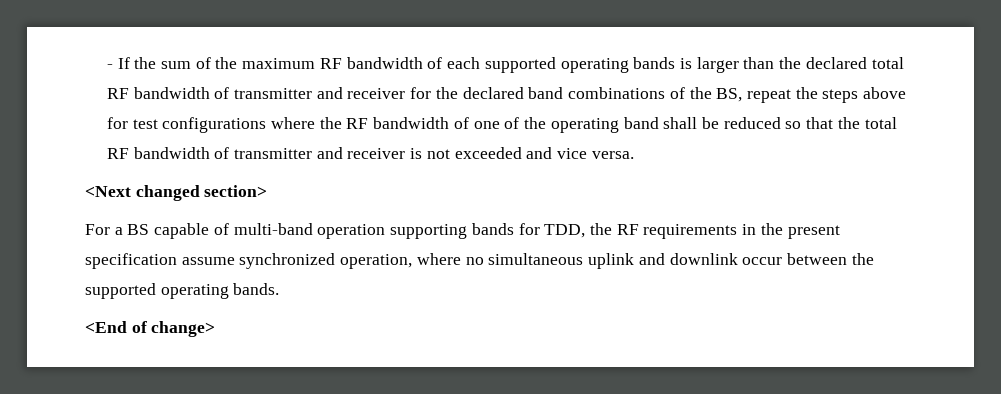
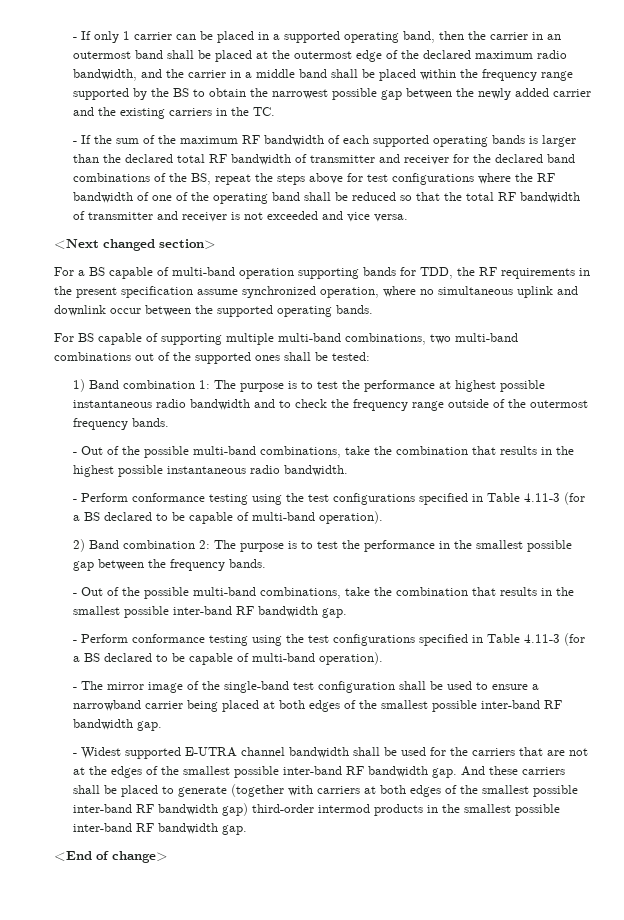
+ - If only 1 carrier can be placed in a supported operating band, then the carrier in an outermost band shall be placed at the outermost edge of the declared maximum radio bandwidth, and the carrier in a middle band shall be placed within the frequency range supported by the BS to obtain the narrowest possible gap between the newly added carrier and the existing carriers in the TC.
+ For BS capable of supporting multiple multi-band combinations, two multi-band combinations out of the supported ones shall be tested:
+ 1) Band combination 1: The purpose is to test the performance at highest possible instantaneous radio bandwidth and to check the frequency range outside of the outermost frequency bands.
+ - Out of the possible multi-band combinations, take the combination that results in the highest possible instantaneous radio bandwidth.
+ - Perform conformance testing using the test configurations specified in Table 4.11-3 (for a BS declared to be capable of multi-band operation).
+ 2) Band combination 2: The purpose is to test the performance in the smallest possible gap between the frequency bands.
+ - Out of the possible multi-band combinations, take the combination that results in the smallest possible inter-band RF bandwidth gap.
+ - Perform conformance testing using the test configurations specified in Table 4.11-3 (for a BS declared to be capable of multi-band operation).
+ - The mirror image of the single-band test configuration shall be used to ensure a narrowband carrier being placed at both edges of the smallest possible inter-band RF bandwidth gap.
+ - Widest supported E-UTRA channel bandwidth shall be used for the carriers that are not at the edges of the smallest possible inter-band RF bandwidth gap. And these carriers shall be placed to generate (together with carriers at both edges of the smallest possible inter-band RF bandwidth gap) third-order intermod products in the smallest possible inter-band RF bandwidth gap.

